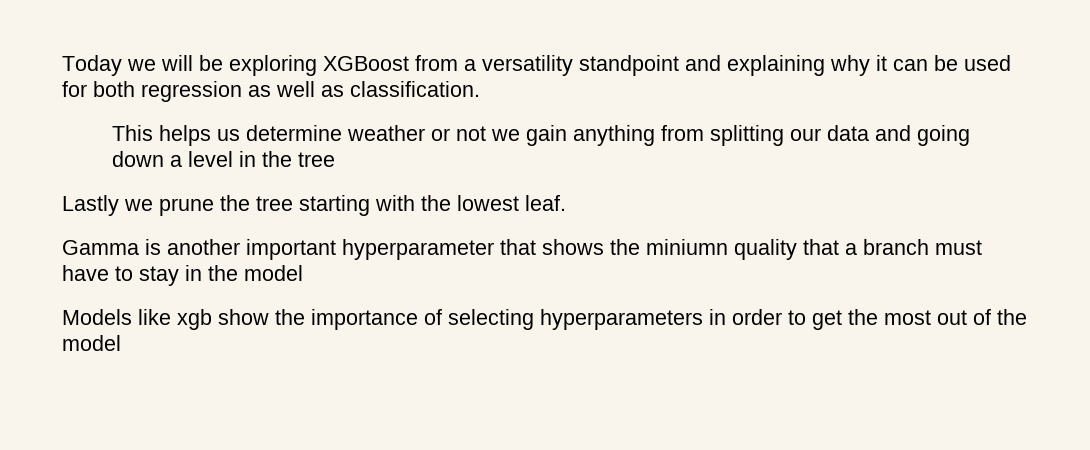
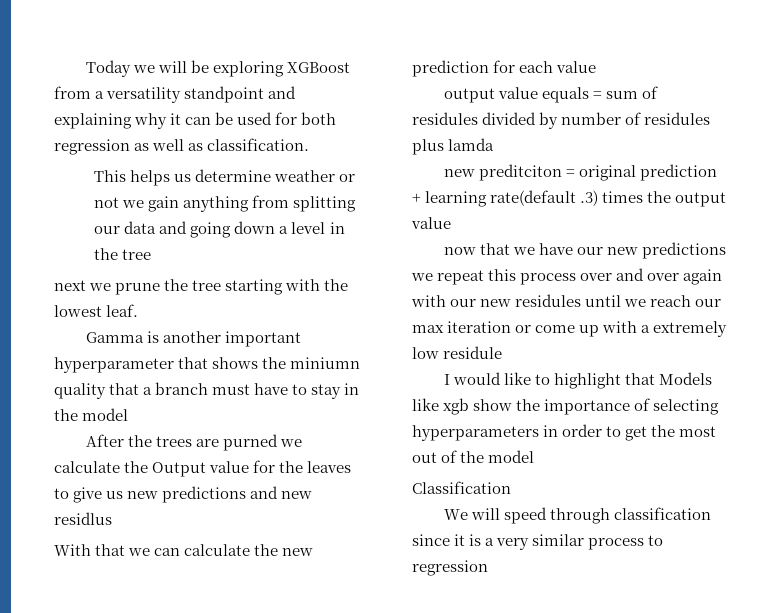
- Lastly we prune the tree starting with the lowest leaf.
+ next we prune the tree starting with the lowest leaf.
- Models like xgb show the importance of selecting hyperparameters in order to get the most out of the model
+ After the trees are purned we calculate the Output value for the leaves to give us new predictions and new residlus
+ With that we can calculate the new prediction for each value
+ output value equals = sum of residules divided by number of residules plus lamda
+ new preditciton = original prediction + learning rate(default .3) times the output value
+ now that we have our new predictions we repeat this process over and over again with our new residules until we reach our max iteration or come up with a extremely low residule
+ I would like to highlight that Models like xgb show the importance of selecting hyperparameters in order to get the most out of the model
+ Classification
+ We will speed through classification since it is a very similar process to regression

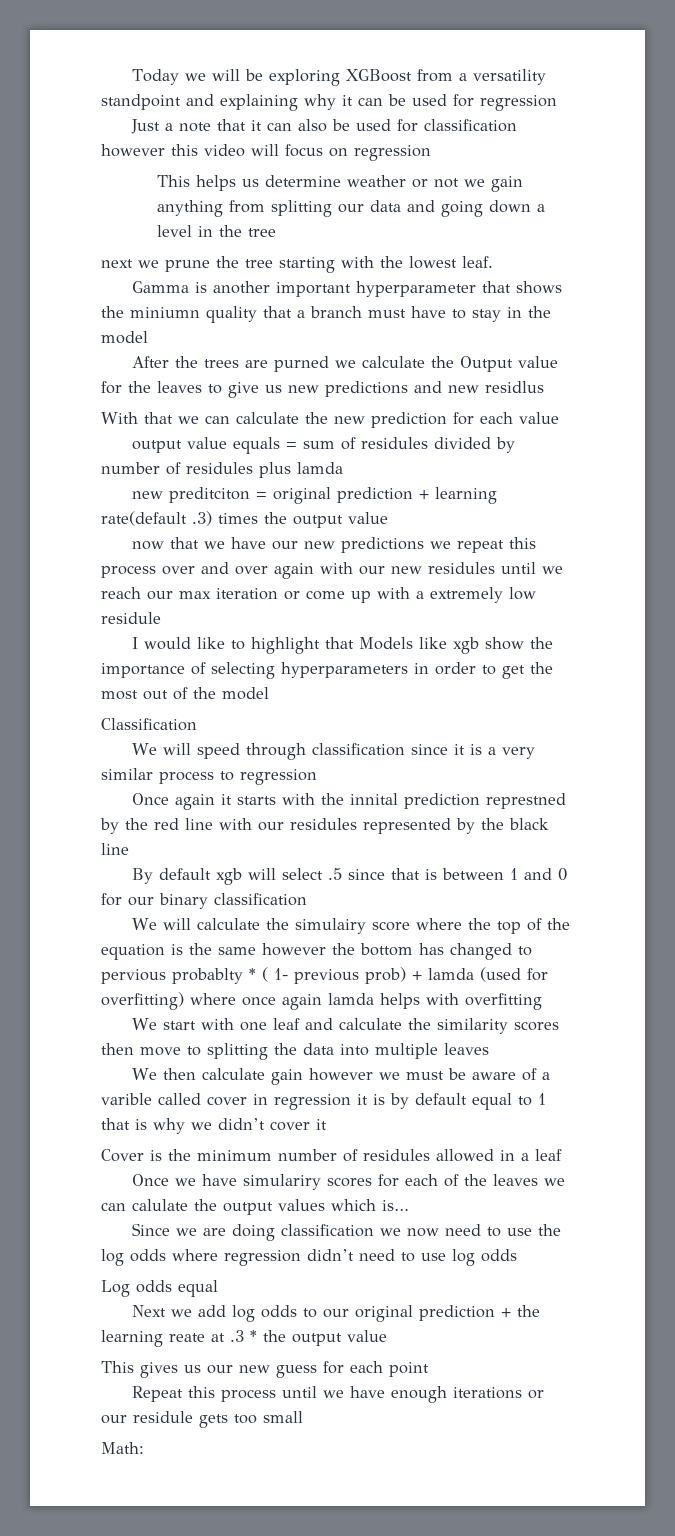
- Today we will be exploring XGBoost from a versatility standpoint and explaining why it can be used for both regression as well as classification.
+ Today we will be exploring XGBoost from a versatility standpoint and explaining why it can be used for regression
+ Just a note that it can also be used for classification however this video will focus on regression
+ Once again it starts with the innital prediction represtned by the red line with our residules represented by the black line
+ By default xgb will select .5 since that is between 1 and 0 for our binary classification
+ We will calculate the simulairy score where the top of the equation is the same however the bottom has changed to pervious probablty * ( 1- previous prob) + lamda (used for overfitting) where once again lamda helps with overfitting
+ We start with one leaf and calculate the similarity scores then move to splitting the data into multiple leaves
+ We then calculate gain however we must be aware of a varible called cover in regression it is by default equal to 1 that is why we didn’t cover it
+ Cover is the minimum number of residules allowed in a leaf
+ Once we have simulariry scores for each of the leaves we can calulate the output values which is…
+ Since we are doing classification we now need to use the log odds where regression didn’t need to use log odds
+ Log odds equal
+ Next we add log odds to our original prediction + the learning reate at .3 * the output value
+ This gives us our new guess for each point
+ Repeat this process until we have enough iterations or our residule gets too small
+ Math:

